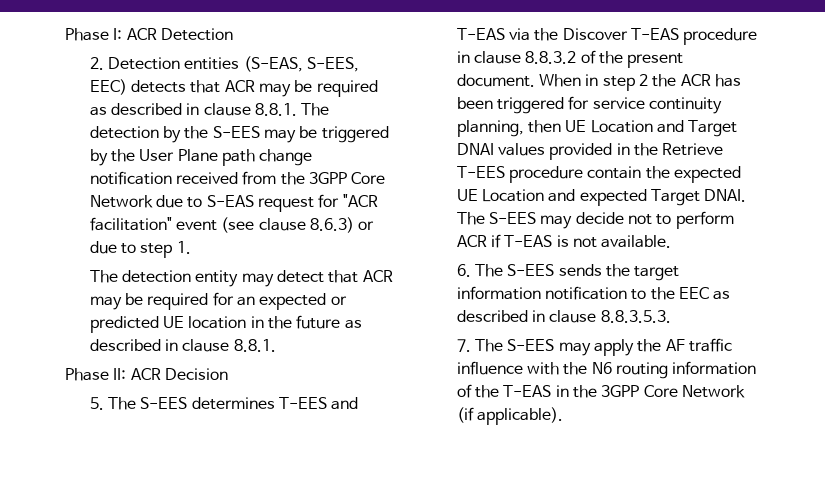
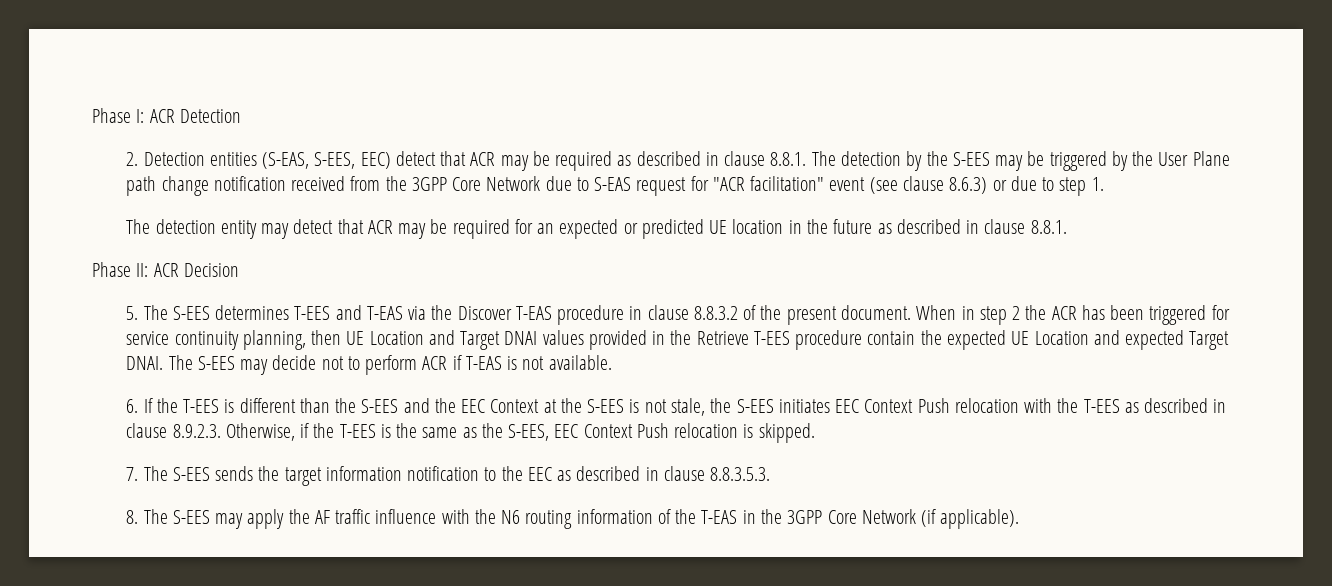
- 2. Detection entities (S-EAS, S-EES, EEC) detects that ACR may be required as described in clause 8.8.1. The detection by the S-EES may be triggered by the User Plane path change notification received from the 3GPP Core Network due to S-EAS request for "ACR facilitation" event (see clause 8.6.3) or due to step 1.
+ 2. Detection entities (S-EAS, S-EES, EEC) detect that ACR may be required as described in clause 8.8.1. The detection by the S-EES may be triggered by the User Plane path change notification received from the 3GPP Core Network due to S-EAS request for "ACR facilitation" event (see clause 8.6.3) or due to step 1.
- 6. The S-EES sends the target information notification to the EEC as described in clause 8.8.3.5.3.
+ 6. If the T-EES is different than the S-EES and the EEC Context at the S-EES is not stale, the S-EES initiates EEC Context Push relocation with the T-EES as described in clause 8.9.2.3. Otherwise, if the T-EES is the same as the S-EES, EEC Context Push relocation is skipped.
+ 7. The S-EES sends the target information notification to the EEC as described in clause 8.8.3.5.3.
- 7. The S-EES may apply the AF traffic influence with the N6 routing information of the T-EAS in the 3GPP Core Network (if applicable).
+ 8. The S-EES may apply the AF traffic influence with the N6 routing information of the T-EAS in the 3GPP Core Network (if applicable).

